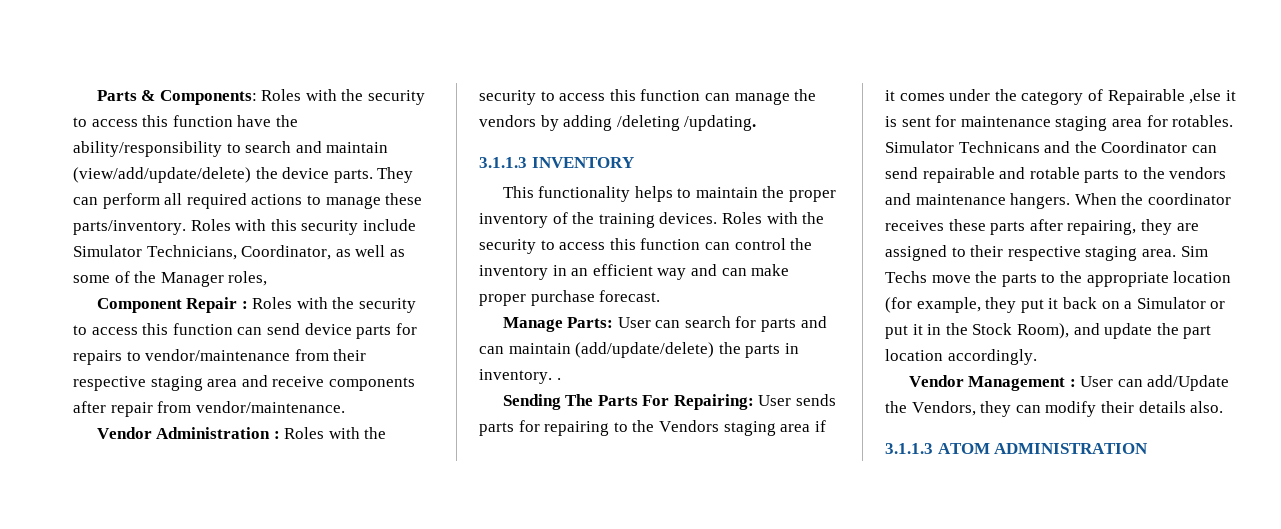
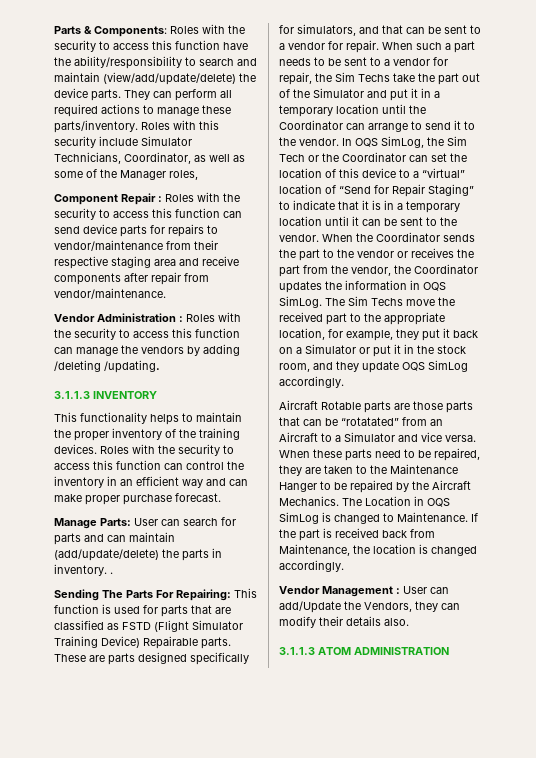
- Sending The Parts For Repairing: User sends parts for repairing to the Vendors staging area if it comes under the category of Repairable ,else it is sent for maintenance staging area for rotables. Simulator Technicans and the Coordinator can send repairable and rotable parts to the vendors and maintenance hangers. When the coordinator receives these parts after repairing, they are assigned to their respective staging area. Sim Techs move the parts to the appropriate location (for example, they put it back on a Simulator or put it in the Stock Room), and update the part location accordingly.
+ Sending The Parts For Repairing: This function is used for parts that are classified as FSTD (Flight Simulator Training Device) Repairable parts. These are parts designed specifically for simulators, and that can be sent to a vendor for repair. When such a part needs to be sent to a vendor for repair, the Sim Techs take the part out of the Simulator and put it in a temporary location until the Coordinator can arrange to send it to the vendor. In OQS SimLog, the Sim Tech or the Coordinator can set the location of this device to a “virtual” location of “Send for Repair Staging” to indicate that it is in a temporary location until it can be sent to the vendor. When the Coordinator sends the part to the vendor or receives the part from the vendor, the Coordinator updates the information in OQS SimLog. The Sim Techs move the received part to the appropriate location, for example, they put it back on a Simulator or put it in the stock room, and they update OQS SimLog accordingly.
+ Aircraft Rotable parts are those parts that can be “rotatated” from an Aircraft to a Simulator and vice versa. When these parts need to be repaired, they are taken to the Maintenance Hanger to be repaired by the Aircraft Mechanics. The Location in OQS SimLog is changed to Maintenance. If the part is received back from Maintenance, the location is changed accordingly.

